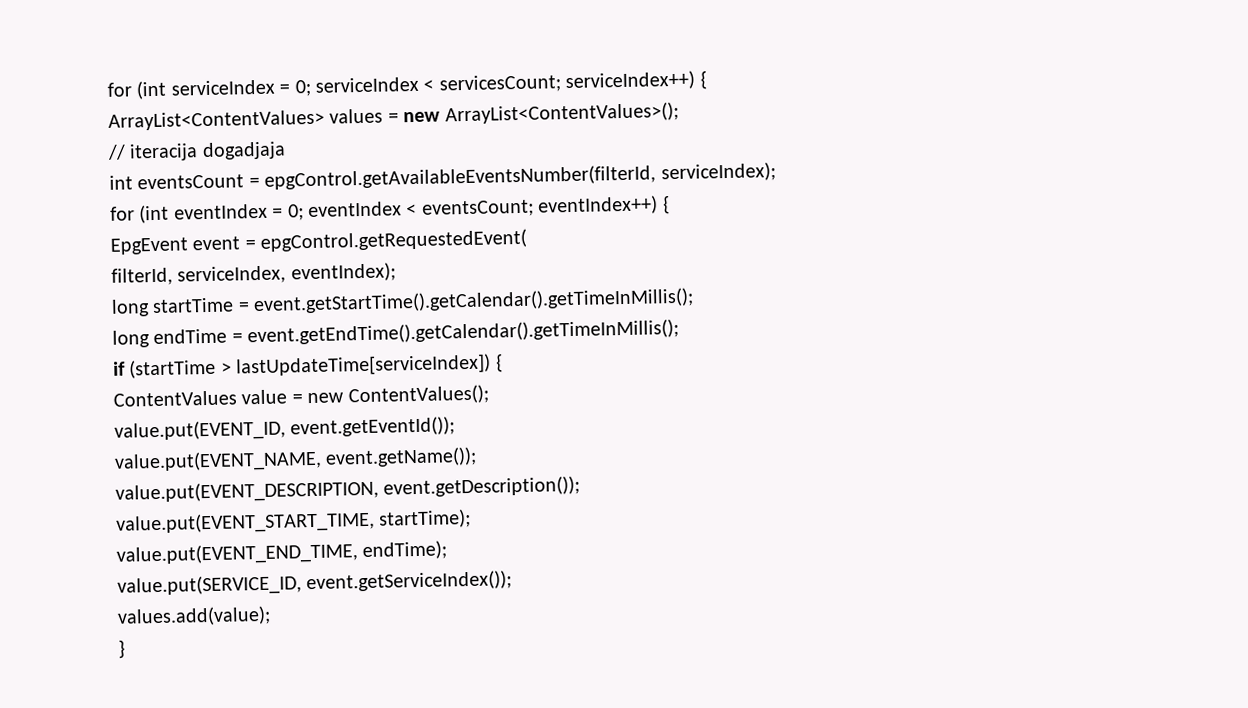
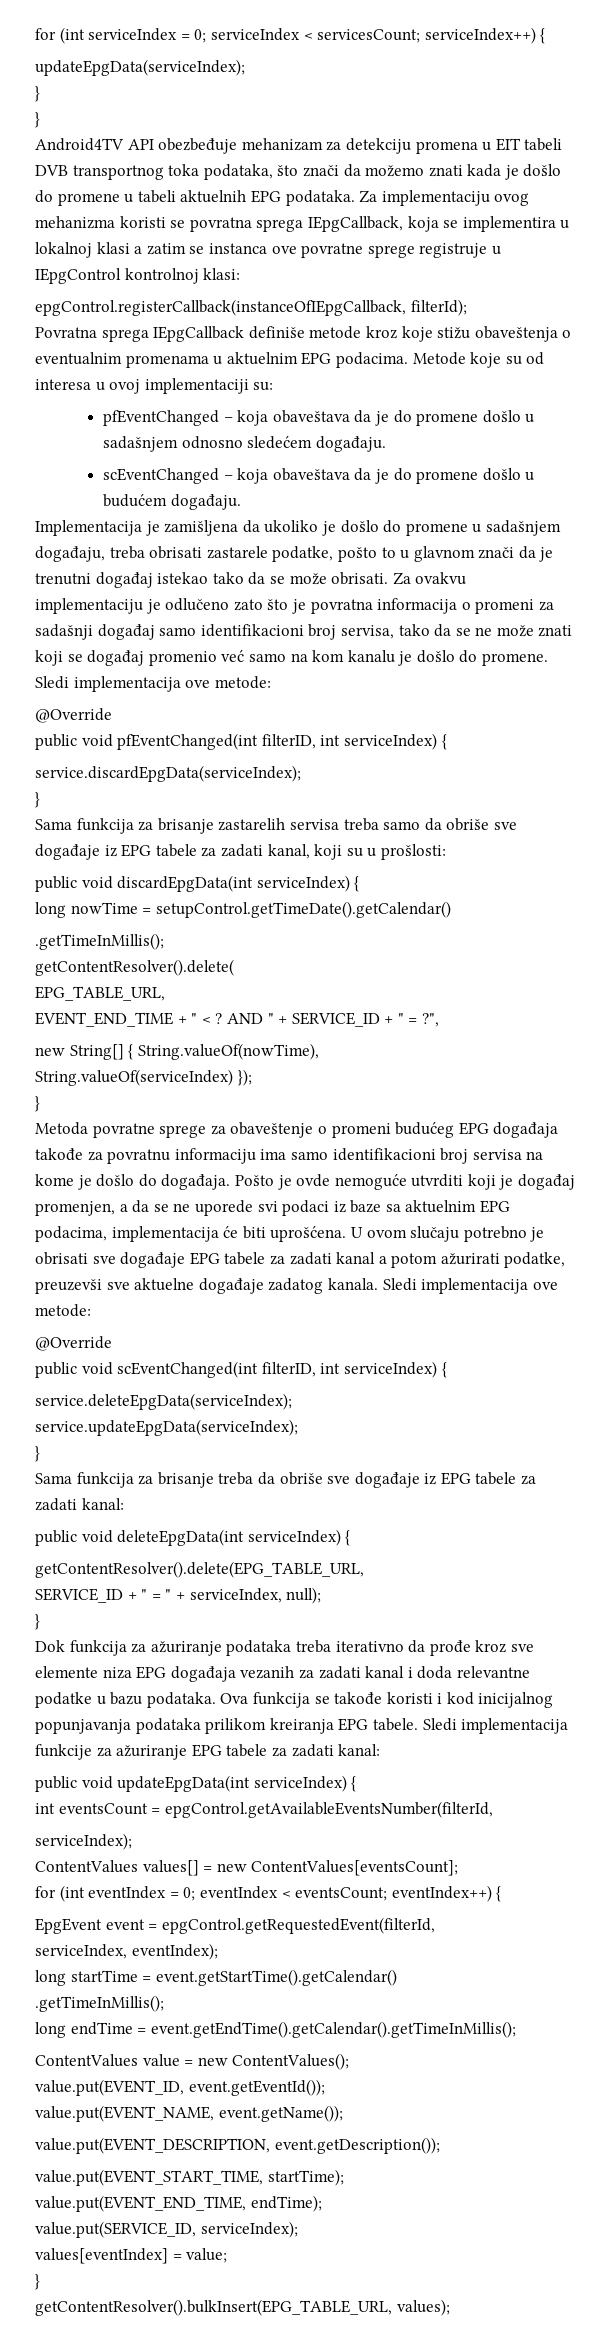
- ArrayList<ContentValues> values = new ArrayList<ContentValues>();
- // iteracija dogadjaja
+ updateEpgData(serviceIndex);
+ }
+ }
+ Android4TV API obezbeđuje mehanizam za detekciju promena u EIT tabeli DVB transportnog toka podataka, što znači da možemo znati kada je došlo do promene u tabeli aktuelnih EPG podataka. Za implementaciju ovog mehanizma koristi se povratna sprega IEpgCallback, koja se implementira u lokalnoj klasi a zatim se instanca ove povratne sprege registruje u IEpgControl kontrolnoj klasi:
+ epgControl.registerCallback(instanceOfIEpgCallback, filterId);
+ Povratna sprega IEpgCallback definiše metode kroz koje stižu obaveštenja o eventualnim promenama u aktuelnim EPG podacima. Metode koje su od interesa u ovoj implementaciji su:
+ pfEventChanged – koja obaveštava da je do promene došlo u sadašnjem odnosno sledećem događaju.
+ scEventChanged – koja obaveštava da je do promene došlo u budućem događaju.
+ Implementacija je zamišljena da ukoliko je došlo do promene u sadašnjem događaju, treba obrisati zastarele podatke, pošto to u glavnom znači da je trenutni događaj istekao tako da se može obrisati. Za ovakvu implementaciju je odlučeno zato što je povratna informacija o promeni za sadašnji događaj samo identifikacioni broj servisa, tako da se ne može znati koji se događaj promenio već samo na kom kanalu je došlo do promene. Sledi implementacija ove metode:
+ @Override
+ public void pfEventChanged(int filterID, int serviceIndex) {
+ service.discardEpgData(serviceIndex);
+ }
+ Sama funkcija za brisanje zastarelih servisa treba samo da obriše sve događaje iz EPG tabele za zadati kanal, koji su u prošlosti:
+ public void discardEpgData(int serviceIndex) {
+ long nowTime = setupControl.getTimeDate().getCalendar()
+ .getTimeInMillis();
+ getContentResolver().delete(
+ EPG_TABLE_URL,
+ EVENT_END_TIME + " < ? AND " + SERVICE_ID + " = ?",
+ new String[] { String.valueOf(nowTime),
+ String.valueOf(serviceIndex) });
+ }
+ Metoda povratne sprege za obaveštenje o promeni budućeg EPG događaja takođe za povratnu informaciju ima samo identifikacioni broj servisa na kome je došlo do događaja. Pošto je ovde nemoguće utvrditi koji je događaj promenjen, a da se ne uporede svi podaci iz baze sa aktuelnim EPG podacima, implementacija će biti uprošćena. U ovom slučaju potrebno je obrisati sve događaje EPG tabele za zadati kanal a potom ažurirati podatke, preuzevši sve aktuelne događaje zadatog kanala. Sledi implementacija ove metode:
+ @Override
+ public void scEventChanged(int filterID, int serviceIndex) {
+ service.deleteEpgData(serviceIndex);
+ service.updateEpgData(serviceIndex);
+ }
+ Sama funkcija za brisanje treba da obriše sve događaje iz EPG tabele za zadati kanal:
+ public void deleteEpgData(int serviceIndex) {
+ getContentResolver().delete(EPG_TABLE_URL,
+ SERVICE_ID + " = " + serviceIndex, null);
+ }
+ Dok funkcija za ažuriranje podataka treba iterativno da prođe kroz sve elemente niza EPG događaja vezanih za zadati kanal i doda relevantne podatke u bazu podataka. Ova funkcija se takođe koristi i kod inicijalnog popunjavanja podataka prilikom kreiranja EPG tabele. Sledi implementacija funkcije za ažuriranje EPG tabele za zadati kanal:
+ public void updateEpgData(int serviceIndex) {
- int eventsCount = epgControl.getAvailableEventsNumber(filterId, serviceIndex);
+ int eventsCount = epgControl.getAvailableEventsNumber(filterId,
+ serviceIndex);
+ ContentValues values[] = new ContentValues[eventsCount];
- EpgEvent event = epgControl.getRequestedEvent(
- filterId, serviceIndex, eventIndex);
+ EpgEvent event = epgControl.getRequestedEvent(filterId,
+ serviceIndex, eventIndex);
- long startTime = event.getStartTime().getCalendar().getTimeInMillis();
+ long startTime = event.getStartTime().getCalendar()
+ .getTimeInMillis();
- if (startTime > lastUpdateTime[serviceIndex]) {
- value.put(SERVICE_ID, event.getServiceIndex());
- values.add(value);
+ value.put(SERVICE_ID, serviceIndex);
+ values[eventIndex] = value;
  }
+ getContentResolver().bulkInsert(EPG_TABLE_URL, values);

